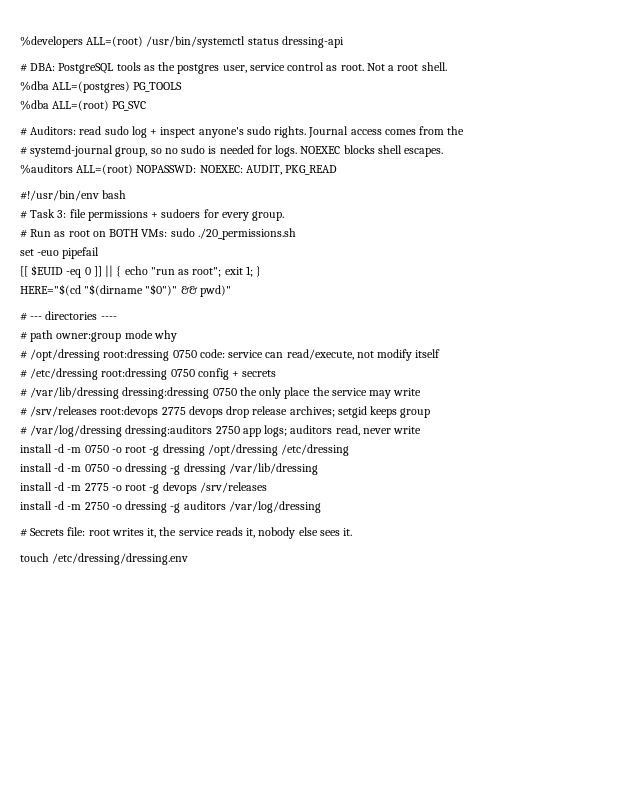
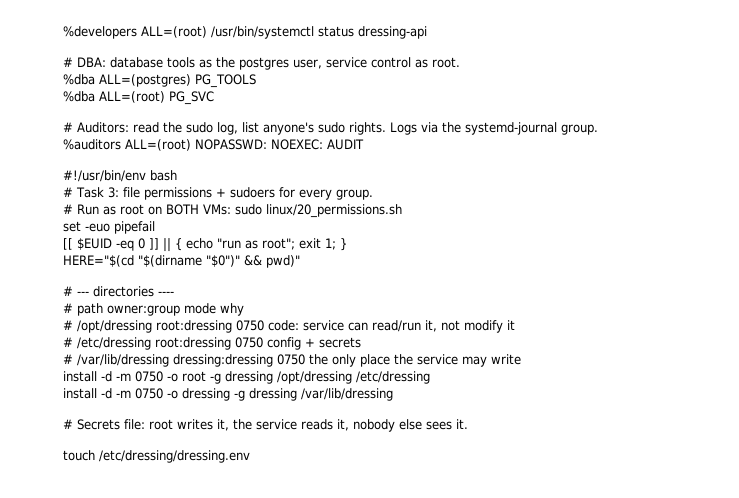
- # DBA: PostgreSQL tools as the postgres user, service control as root. Not a root shell.
+ # DBA: database tools as the postgres user, service control as root.
- # Auditors: read sudo log + inspect anyone's sudo rights. Journal access comes from the
- # systemd-journal group, so no sudo is needed for logs. NOEXEC blocks shell escapes.
+ # Auditors: read the sudo log, list anyone's sudo rights. Logs via the systemd-journal group.
- %auditors ALL=(root) NOPASSWD: NOEXEC: AUDIT, PKG_READ
+ %auditors ALL=(root) NOPASSWD: NOEXEC: AUDIT
- # Run as root on BOTH VMs: sudo ./20_permissions.sh
+ # Run as root on BOTH VMs: sudo linux/20_permissions.sh
- # /opt/dressing root:dressing 0750 code: service can read/execute, not modify itself
+ # /opt/dressing root:dressing 0750 code: service can read/run it, not modify it
- # /srv/releases root:devops 2775 devops drop release archives; setgid keeps group
- # /var/log/dressing dressing:auditors 2750 app logs; auditors read, never write
- install -d -m 2775 -o root -g devops /srv/releases
- install -d -m 2750 -o dressing -g auditors /var/log/dressing

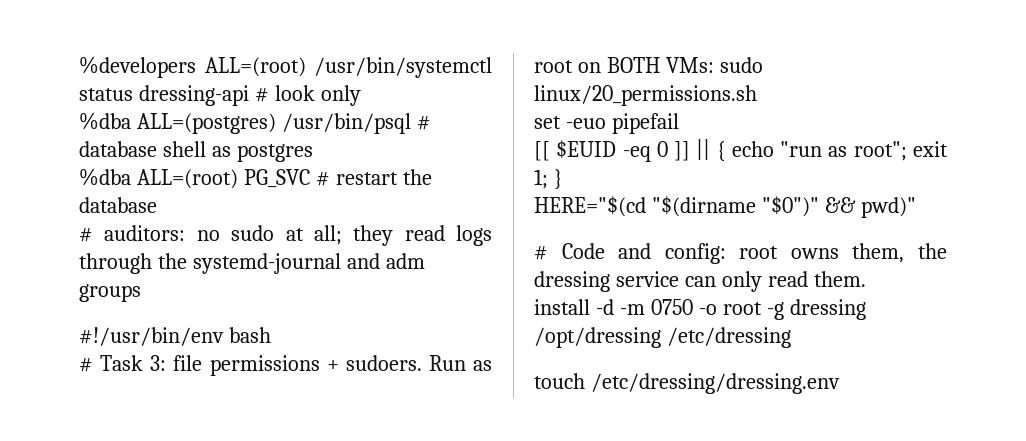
- %developers ALL=(root) /usr/bin/systemctl status dressing-api
- # DBA: database tools as the postgres user, service control as root.
- %dba ALL=(postgres) PG_TOOLS
- %dba ALL=(root) PG_SVC
- # Auditors: read the sudo log, list anyone's sudo rights. Logs via the systemd-journal group.
- %auditors ALL=(root) NOPASSWD: NOEXEC: AUDIT
+ %developers ALL=(root) /usr/bin/systemctl status dressing-api # look only
+ %dba ALL=(postgres) /usr/bin/psql # database shell as postgres
+ %dba ALL=(root) PG_SVC # restart the database
+ # auditors: no sudo at all; they read logs through the systemd-journal and adm groups
- # Task 3: file permissions + sudoers for every group.
- # Run as root on BOTH VMs: sudo linux/20_permissions.sh
+ # Task 3: file permissions + sudoers. Run as root on BOTH VMs: sudo linux/20_permissions.sh
- # --- directories ----
- # path owner:group mode why
- # /opt/dressing root:dressing 0750 code: service can read/run it, not modify it
- # /etc/dressing root:dressing 0750 config + secrets
- # /var/lib/dressing dressing:dressing 0750 the only place the service may write
+ # Code and config: root owns them, the dressing service can only read them.
- install -d -m 0750 -o dressing -g dressing /var/lib/dressing
- # Secrets file: root writes it, the service reads it, nobody else sees it.

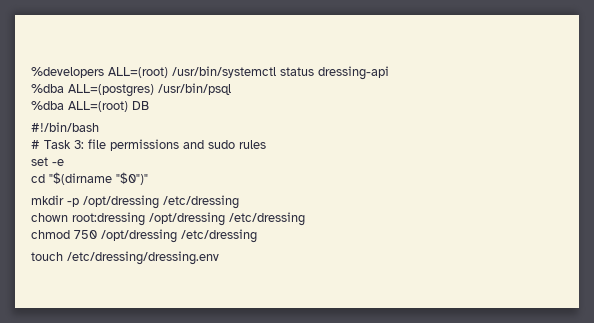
- %developers ALL=(root) /usr/bin/systemctl status dressing-api # look only
+ %developers ALL=(root) /usr/bin/systemctl status dressing-api
- %dba ALL=(postgres) /usr/bin/psql # database shell as postgres
- %dba ALL=(root) PG_SVC # restart the database
- # auditors: no sudo at all; they read logs through the systemd-journal and adm groups
- #!/usr/bin/env bash
+ %dba ALL=(postgres) /usr/bin/psql
+ %dba ALL=(root) DB
+ #!/bin/bash
- # Task 3: file permissions + sudoers. Run as root on BOTH VMs: sudo linux/20_permissions.sh
- set -euo pipefail
- [[ $EUID -eq 0 ]] || { echo "run as root"; exit 1; }
- HERE="$(cd "$(dirname "$0")" && pwd)"
- # Code and config: root owns them, the dressing service can only read them.
- install -d -m 0750 -o root -g dressing /opt/dressing /etc/dressing
+ # Task 3: file permissions and sudo rules
+ set -e
+ cd "$(dirname "$0")"
+ mkdir -p /opt/dressing /etc/dressing
+ chown root:dressing /opt/dressing /etc/dressing
+ chmod 750 /opt/dressing /etc/dressing

